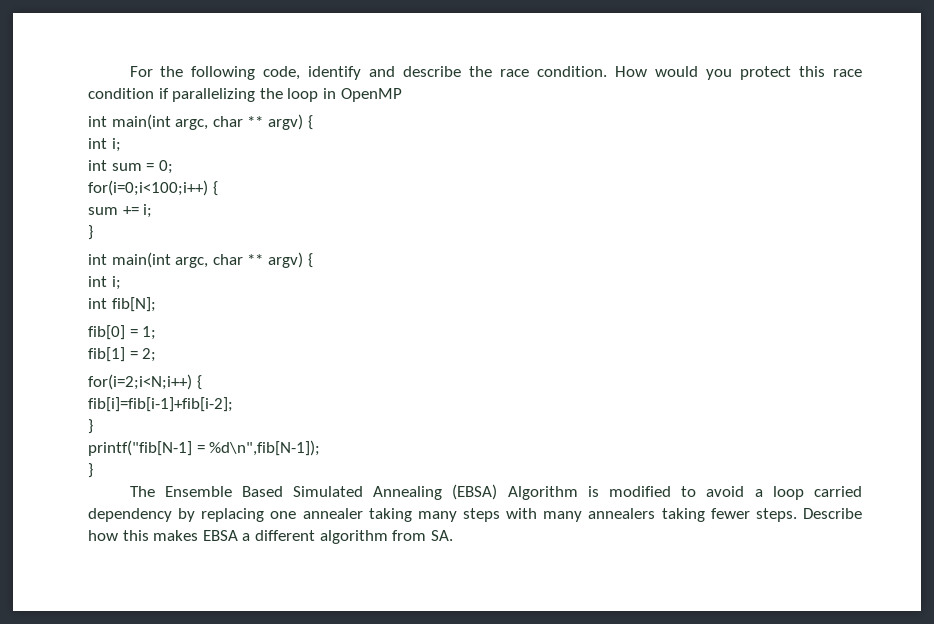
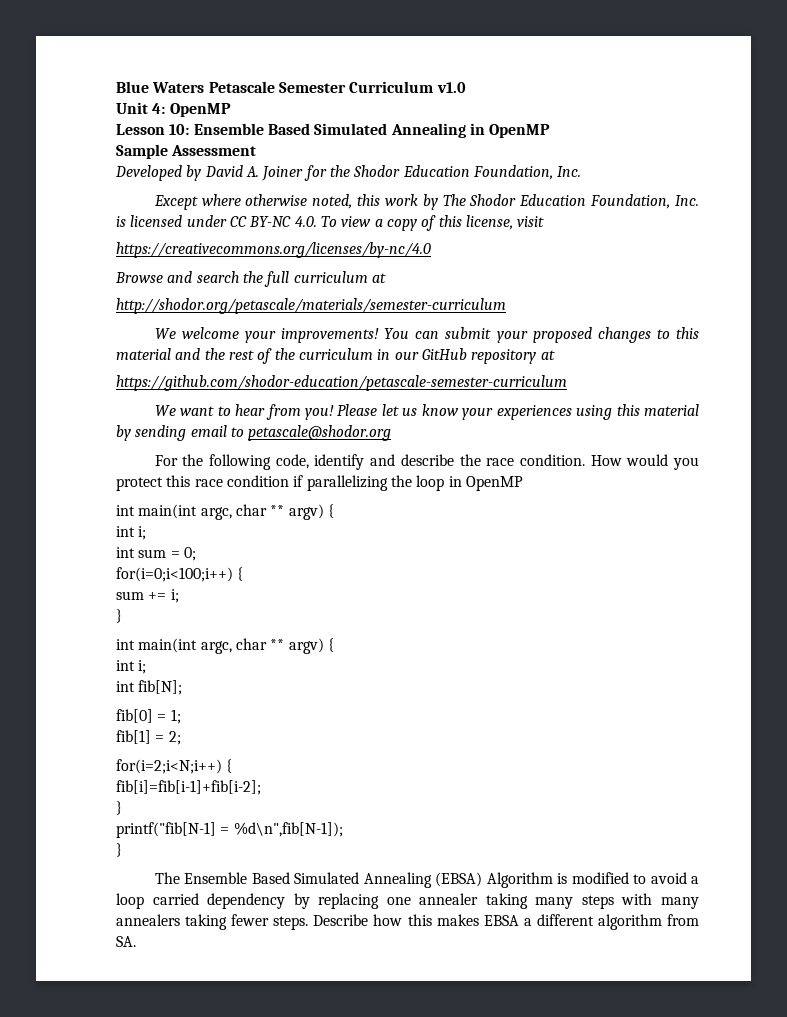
+ Blue Waters Petascale Semester Curriculum v1.0
+ Unit 4: OpenMP
+ Lesson 10: Ensemble Based Simulated Annealing in OpenMP
+ Sample Assessment
+ Developed by David A. Joiner for the Shodor Education Foundation, Inc.
+ Except where otherwise noted, this work by The Shodor Education Foundation, Inc. is licensed under CC BY-NC 4.0. To view a copy of this license, visit
+ https://creativecommons.org/licenses/by-nc/4.0
+ Browse and search the full curriculum at
+ http://shodor.org/petascale/materials/semester-curriculum
+ We welcome your improvements! You can submit your proposed changes to this material and the rest of the curriculum in our GitHub repository at
+ https://github.com/shodor-education/petascale-semester-curriculum
+ We want to hear from you! Please let us know your experiences using this material by sending email to petascale@shodor.org

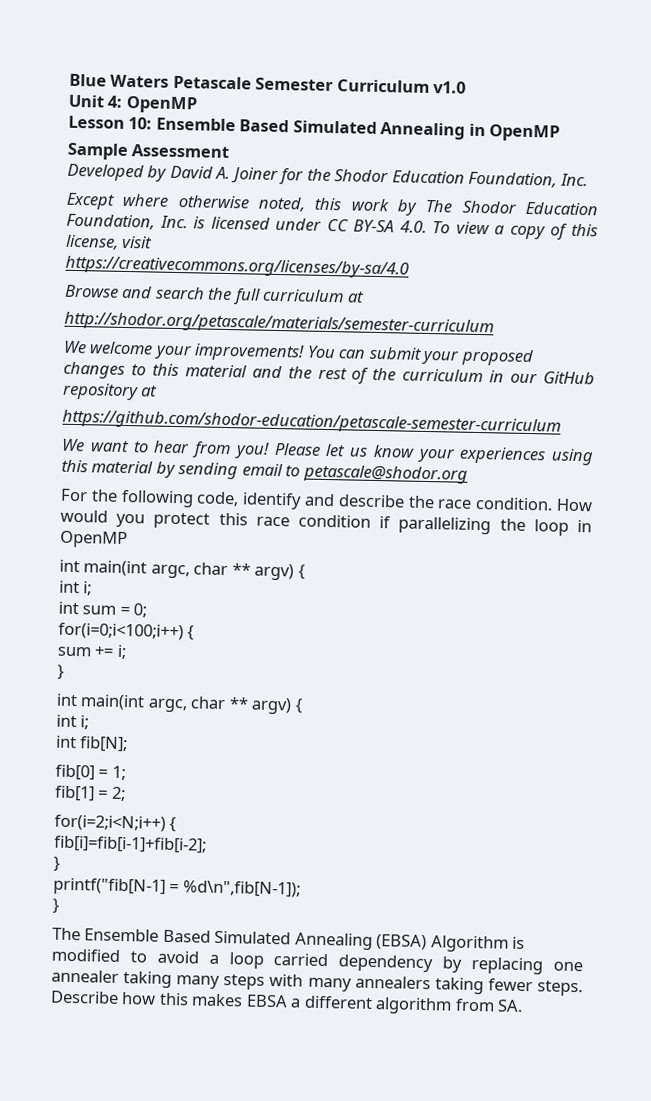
- Except where otherwise noted, this work by The Shodor Education Foundation, Inc. is licensed under CC BY-NC 4.0. To view a copy of this license, visit
+ Except where otherwise noted, this work by The Shodor Education Foundation, Inc. is licensed under CC BY-SA 4.0. To view a copy of this license, visit
- https://creativecommons.org/licenses/by-nc/4.0
+ https://creativecommons.org/licenses/by-sa/4.0

